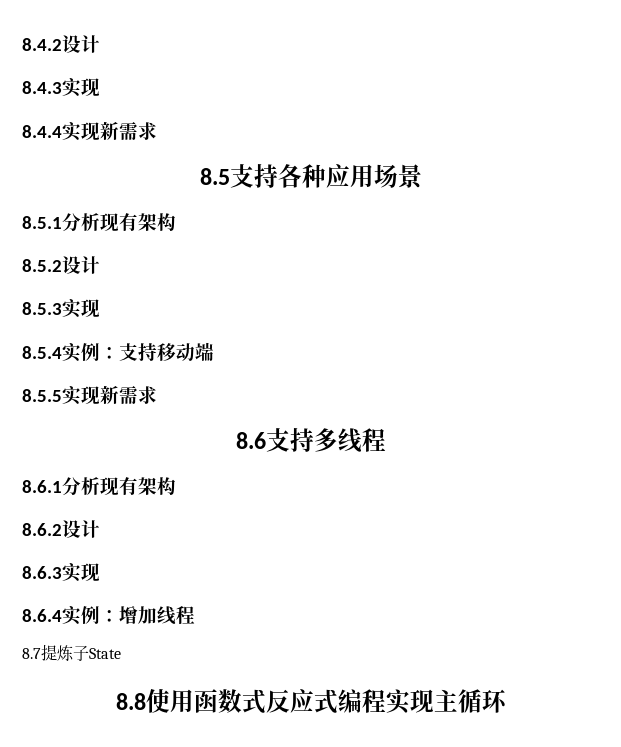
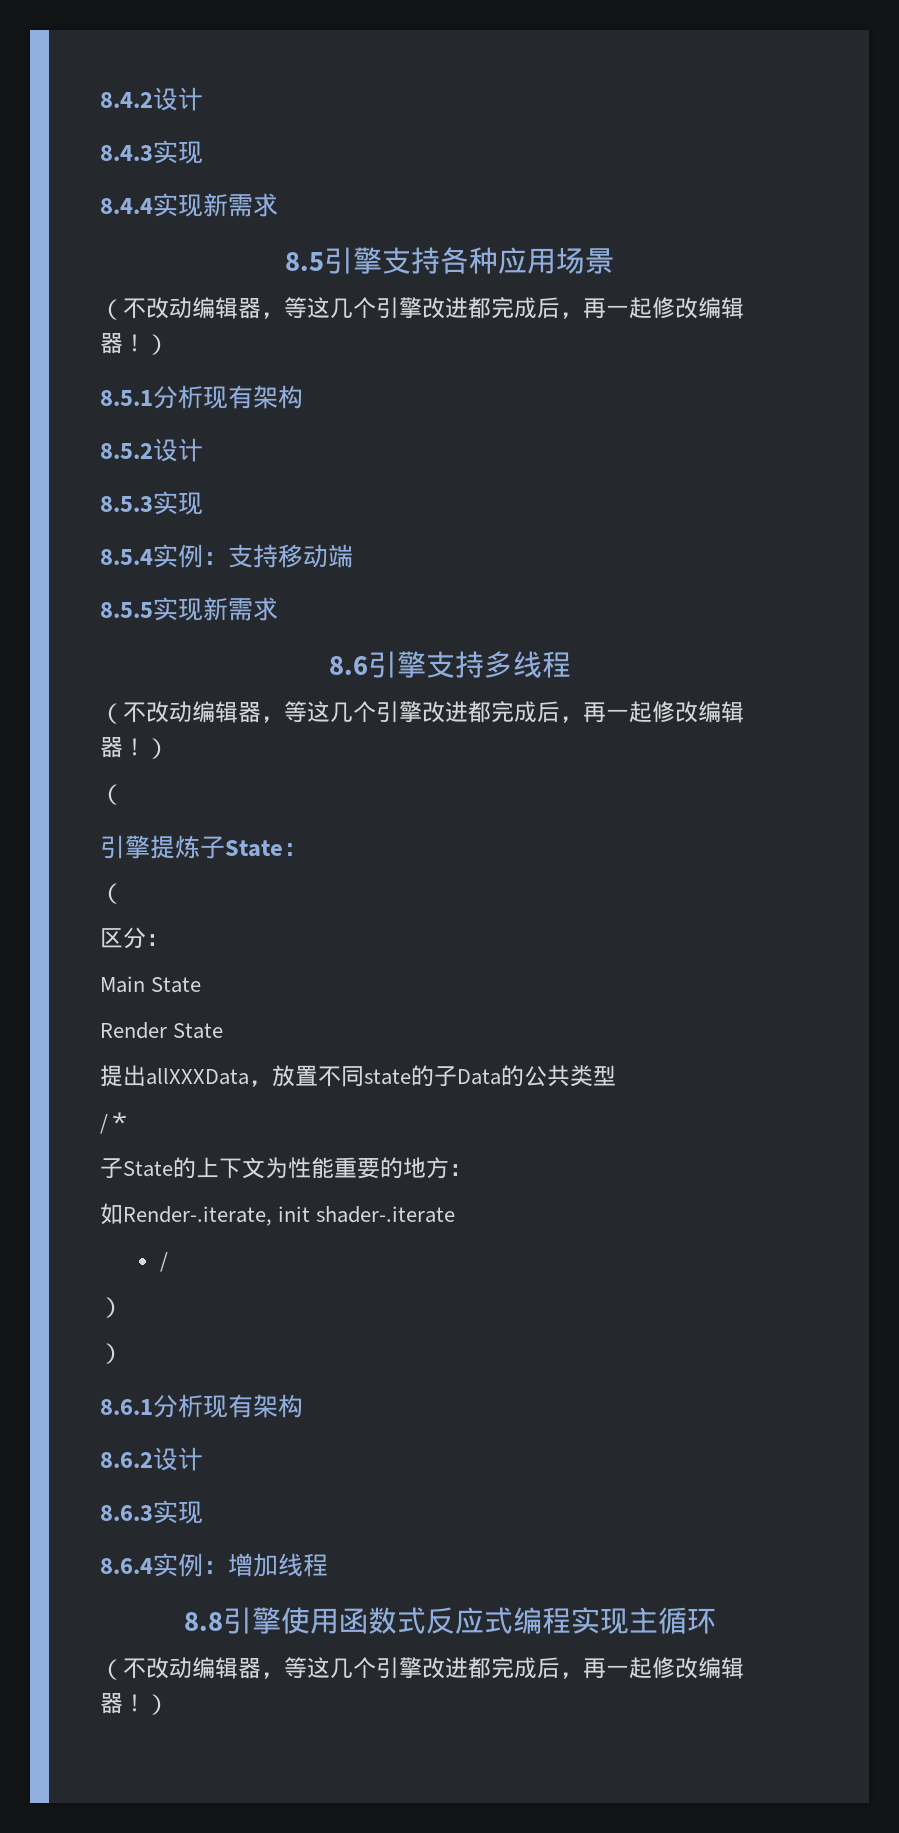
- 8.5支持各种应用场景
+ 8.5引擎支持各种应用场景
+ （不改动编辑器，等这几个引擎改进都完成后，再一起修改编辑器！）
- 8.6支持多线程
+ 8.6引擎支持多线程
+ （不改动编辑器，等这几个引擎改进都完成后，再一起修改编辑器！）
+ （
+ 引擎提炼子State：
+ （
+ 区分：
+ Main State
+ Render State
+ 提出allXXXData，放置不同state的子Data的公共类型
+ /＊
+ 子State的上下文为性能重要的地方：
+ 如Render-.iterate, init shader-.iterate
+ /
+ ）
+ ）
- 8.7提炼子State
- 8.8使用函数式反应式编程实现主循环
+ 8.8引擎使用函数式反应式编程实现主循环
+ （不改动编辑器，等这几个引擎改进都完成后，再一起修改编辑器！）

